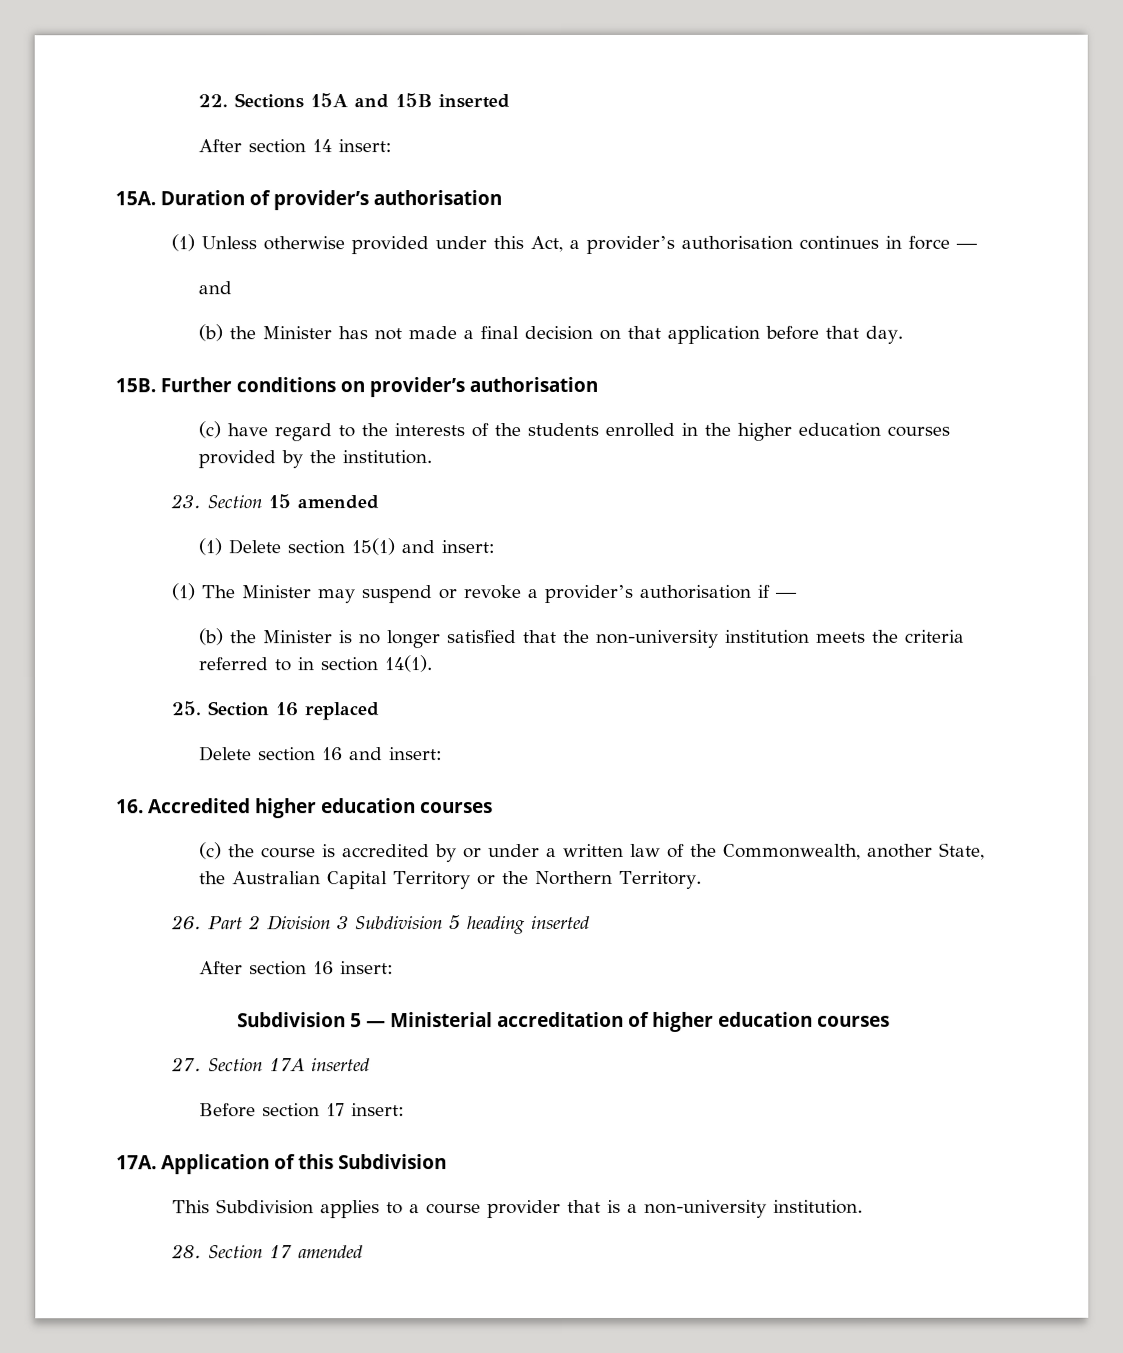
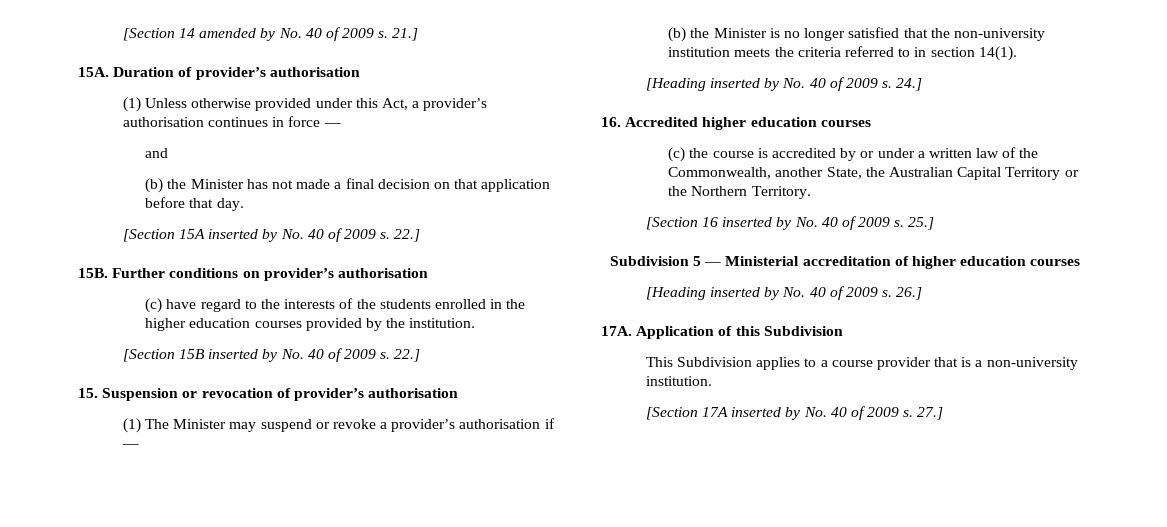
- 22. Sections 15A and 15B inserted
- After section 14 insert:
+ [Section 14 amended by No. 40 of 2009 s. 21.]
+ [Section 15A inserted by No. 40 of 2009 s. 22.]
- 23. Section 15 amended
- (1) Delete section 15(1) and insert:
+ [Section 15B inserted by No. 40 of 2009 s. 22.]
+ 15. Suspension or revocation of provider’s authorisation
- 25. Section 16 replaced
- Delete section 16 and insert:
+ [Heading inserted by No. 40 of 2009 s. 24.]
- 26. Part 2 Division 3 Subdivision 5 heading inserted
- After section 16 insert:
+ [Section 16 inserted by No. 40 of 2009 s. 25.]
- 27. Section 17A inserted
- Before section 17 insert:
+ [Heading inserted by No. 40 of 2009 s. 26.]
- 28. Section 17 amended
+ [Section 17A inserted by No. 40 of 2009 s. 27.]

